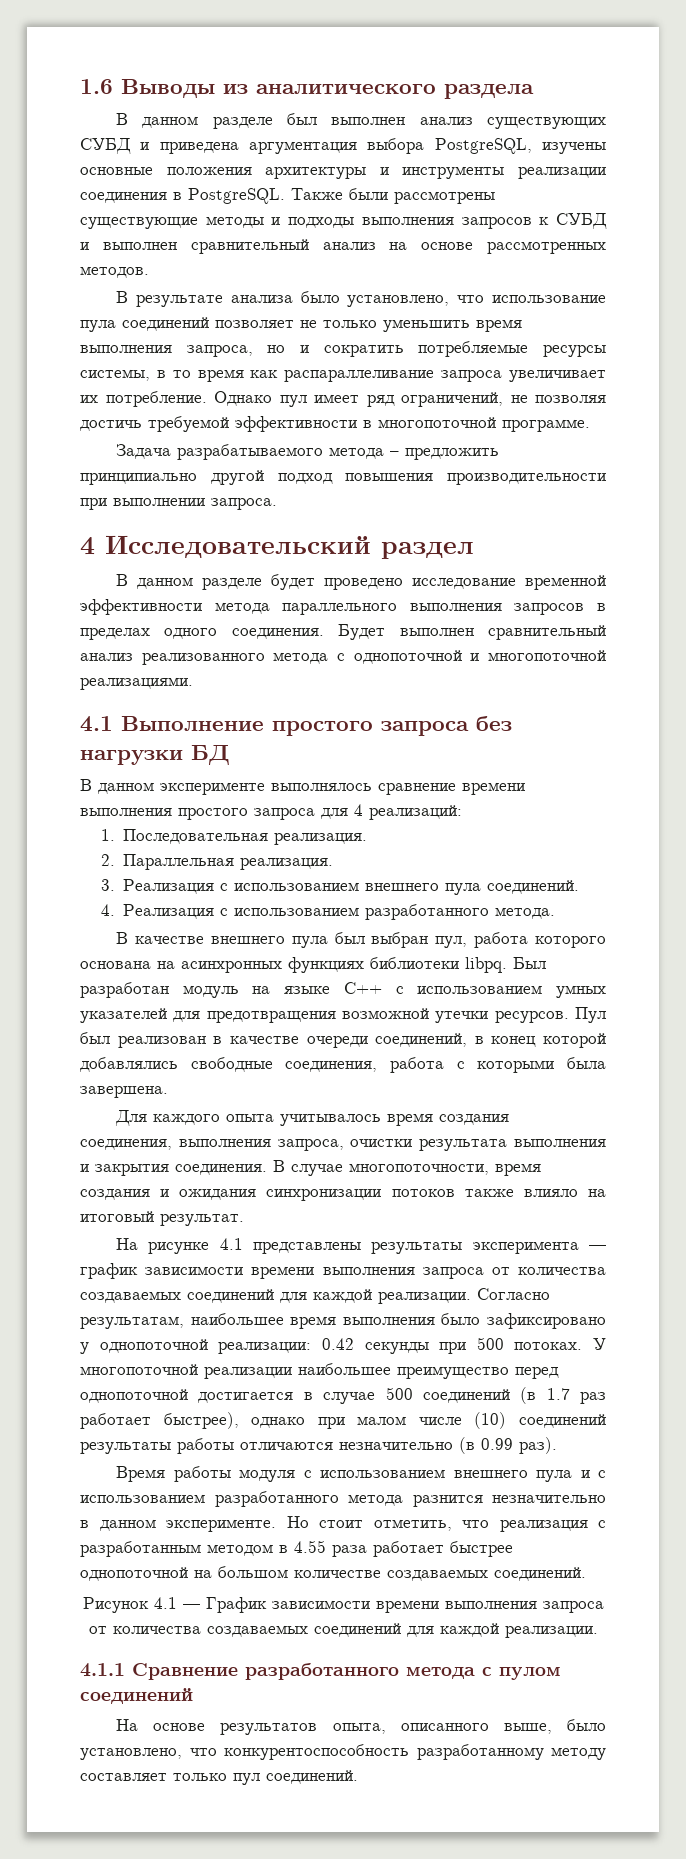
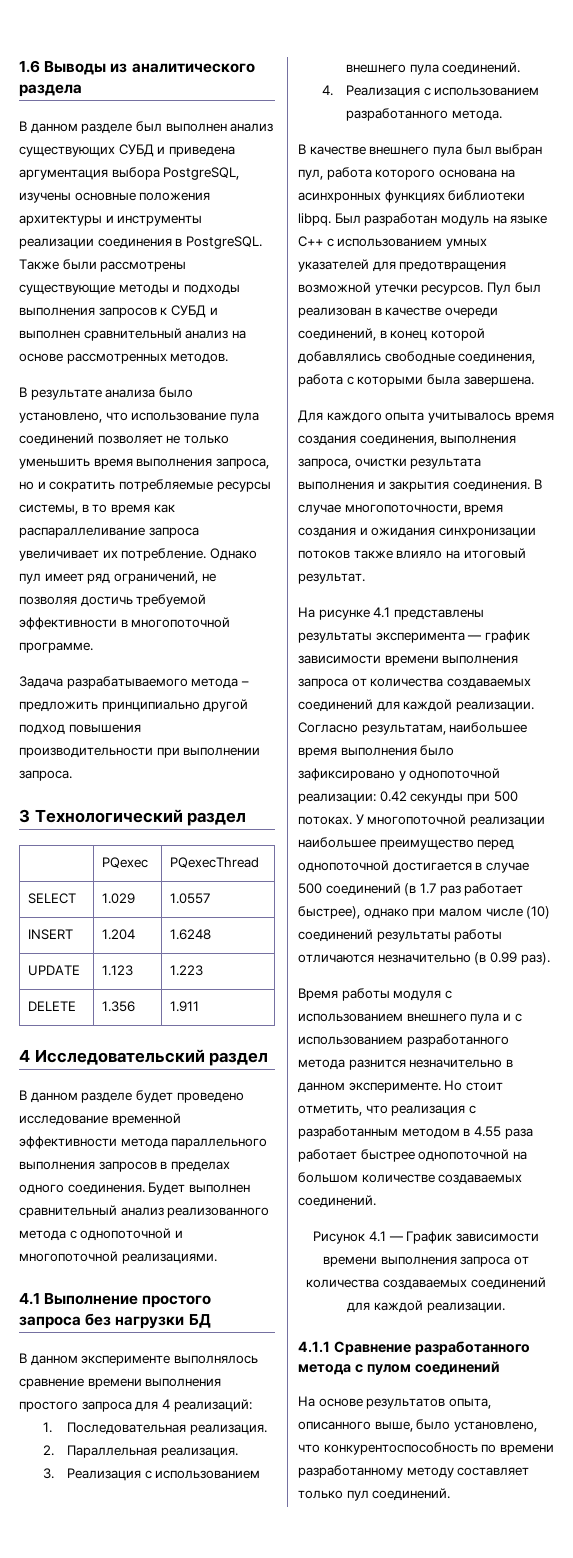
+ 3 Технологический раздел
+ | PQexec | PQexecThread
+ SELECT | 1.029 | 1.0557
+ INSERT | 1.204 | 1.6248
+ UPDATE | 1.123 | 1.223
+ DELETE | 1.356 | 1.911
- На основе результатов опыта, описанного выше, было установлено, что конкурентоспособность разработанному методу составляет только пул соединений.
+ На основе результатов опыта, описанного выше, было установлено, что конкурентоспособность по времени разработанному методу составляет только пул соединений.

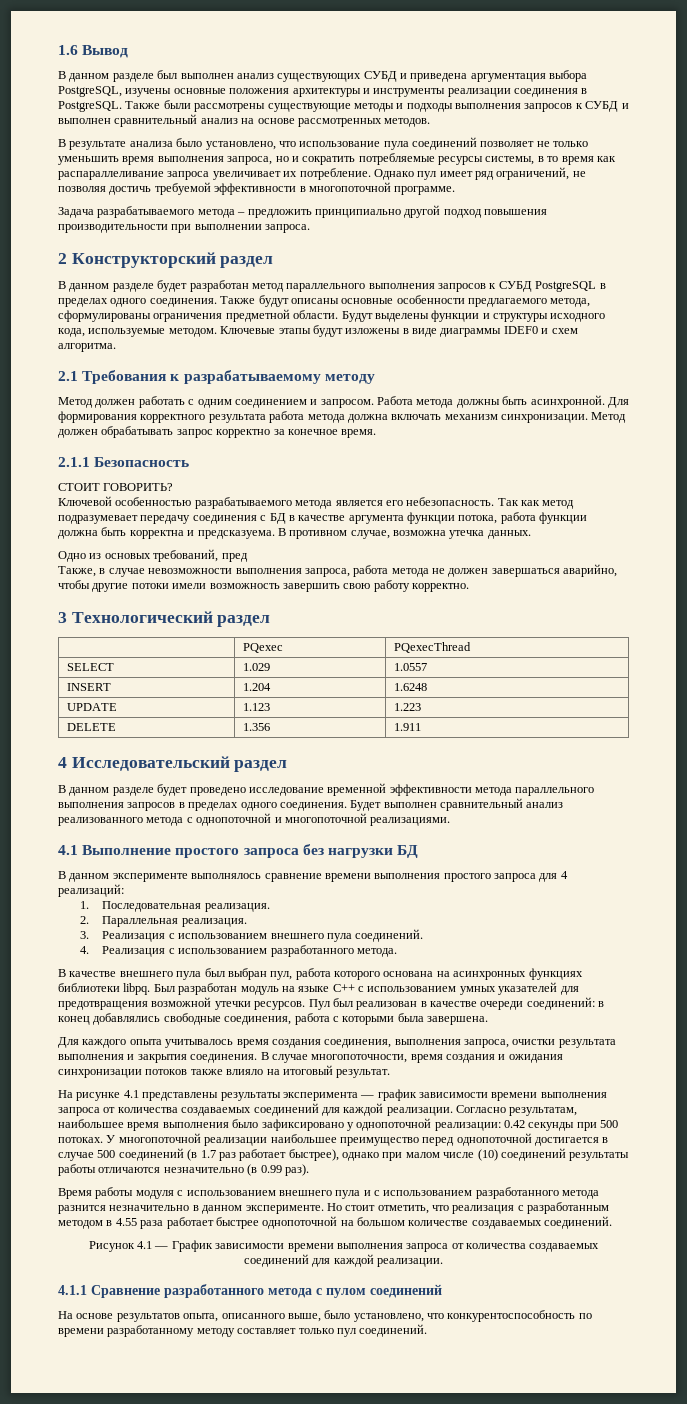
- 1.6 Выводы из аналитического раздела
+ 1.6 Вывод
+ 2 Конструкторский раздел
+ В данном разделе будет разработан метод параллельного выполнения запросов к СУБД PostgreSQL в пределах одного соединения. Также будут описаны основные особенности предлагаемого метода, сформулированы ограничения предметной области. Будут выделены функции и структуры исходного кода, используемые методом. Ключевые этапы будут изложены в виде диаграммы IDEF0 и схем алгоритма.
+ 2.1 Требования к разрабатываемому методу
+ Метод должен работать с одним соединением и запросом. Работа метода должны быть асинхронной. Для формирования корректного результата работа метода должна включать механизм синхронизации. Метод должен обрабатывать запрос корректно за конечное время.
+ 2.1.1 Безопасность
+ СТОИТ ГОВОРИТЬ?
+ Ключевой особенностью разрабатываемого метода является его небезопасность. Так как метод подразумевает передачу соединения с БД в качестве аргумента функции потока, работа функции должна быть корректна и предсказуема. В противном случае, возможна утечка данных.
+ Одно из основых требований, пред
+ Также, в случае невозможности выполнения запроса, работа метода не должен завершаться аварийно, чтобы другие потоки имели возможность завершить свою работу корректно.
- Пул был реализован в качестве очереди соединений, в конец которой добавлялись свободные соединения, работа с которыми была завершена.
+ Пул был реализован в качестве очереди соединений: в конец добавлялись свободные соединения, работа с которыми была завершена.

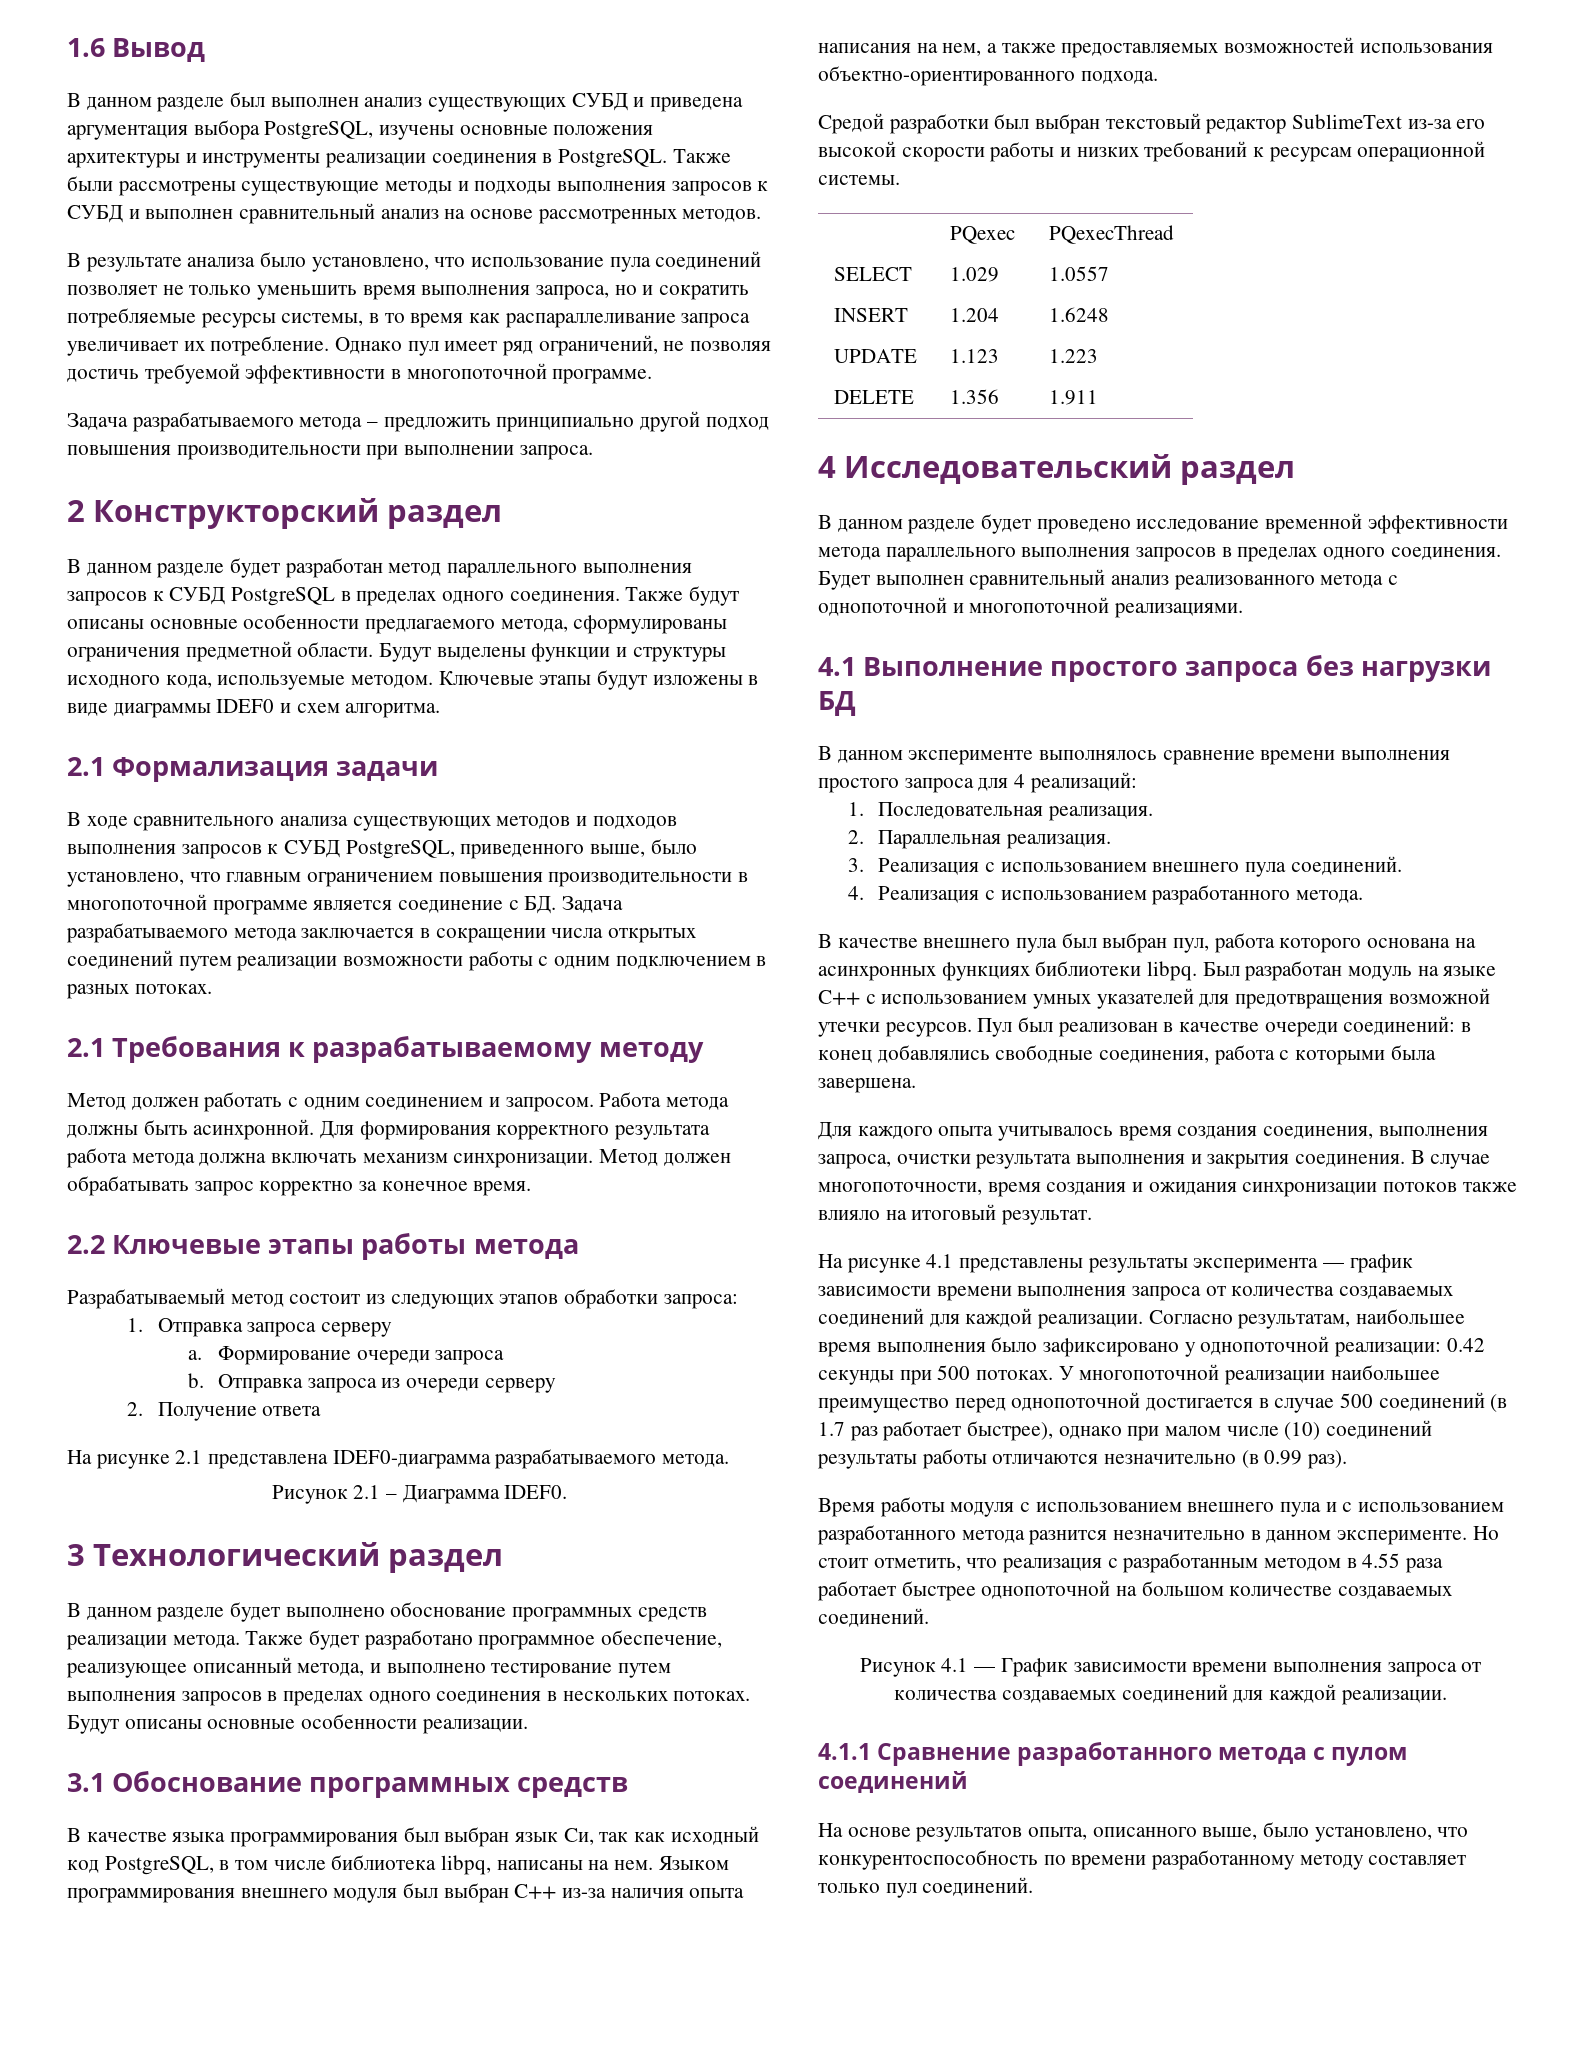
+ 2.1 Формализация задачи
+ В ходе сравнительного анализа существующих методов и подходов выполнения запросов к СУБД PostgreSQL, приведенного выше, было установлено, что главным ограничением повышения производительности в многопоточной программе является соединение с БД. Задача разрабатываемого метода заключается в сокращении числа открытых соединений путем реализации возможности работы с одним подключением в разных потоках.
- 2.1.1 Безопасность
- СТОИТ ГОВОРИТЬ?
- Ключевой особенностью разрабатываемого метода является его небезопасность. Так как метод подразумевает передачу соединения с БД в качестве аргумента функции потока, работа функции должна быть корректна и предсказуема. В противном случае, возможна утечка данных.
- Одно из основых требований, пред
- Также, в случае невозможности выполнения запроса, работа метода не должен завершаться аварийно, чтобы другие потоки имели возможность завершить свою работу корректно.
+ 2.2 Ключевые этапы работы метода
+ Разрабатываемый метод состоит из следующих этапов обработки запроса:
+ 1. Отправка запроса серверу
+ a. Формирование очереди запроса
+ b. Отправка запроса из очереди серверу
+ 2. Получение ответа
+ На рисунке 2.1 представлена IDEF0-диаграмма разрабатываемого метода.
+ Рисунок 2.1 – Диаграмма IDEF0.
  3 Технологический раздел
+ В данном разделе будет выполнено обоснование программных средств реализации метода. Также будет разработано программное обеспечение, реализующее описанный метода, и выполнено тестирование путем выполнения запросов в пределах одного соединения в нескольких потоках. Будут описаны основные особенности реализации.
+ 3.1 Обоснование программных средств
+ В качестве языка программирования был выбран язык Си, так как исходный код PostgreSQL, в том числе библиотека libpq, написаны на нем. Языком программирования внешнего модуля был выбран С++ из-за наличия опыта написания на нем, а также предоставляемых возможностей использования объектно-ориентированного подхода.
+ Средой разработки был выбран текстовый редактор SublimeText из-за его высокой скорости работы и низких требований к ресурсам операционной системы.

